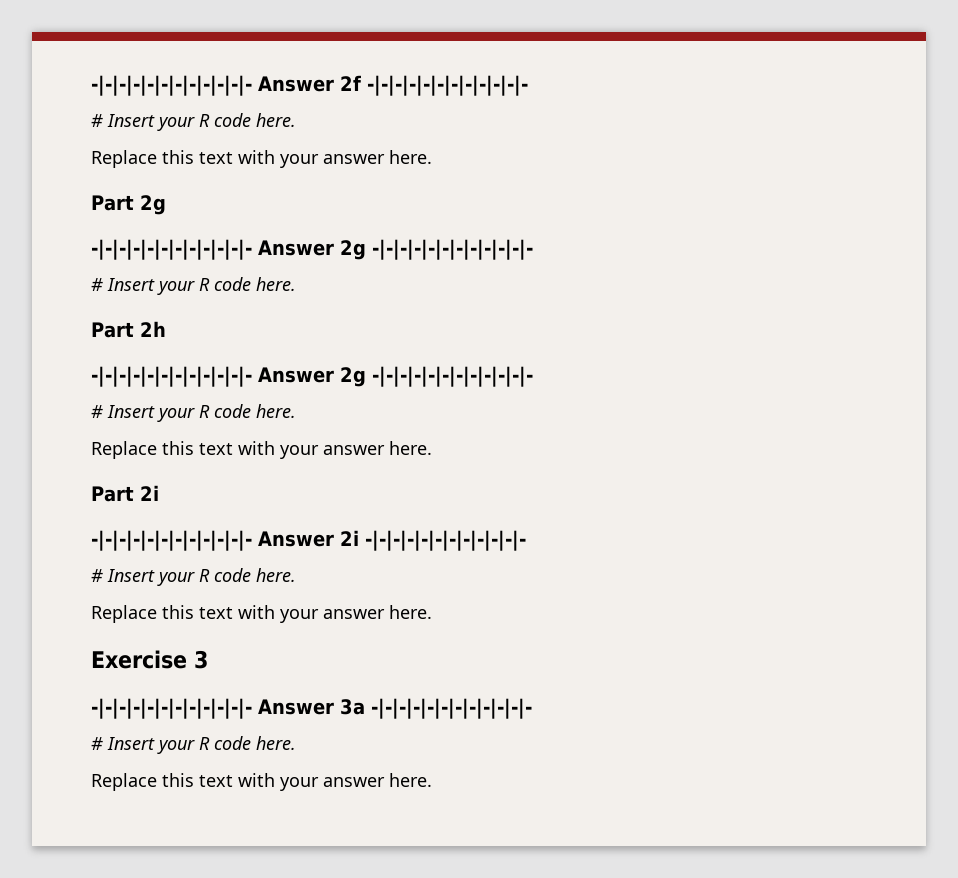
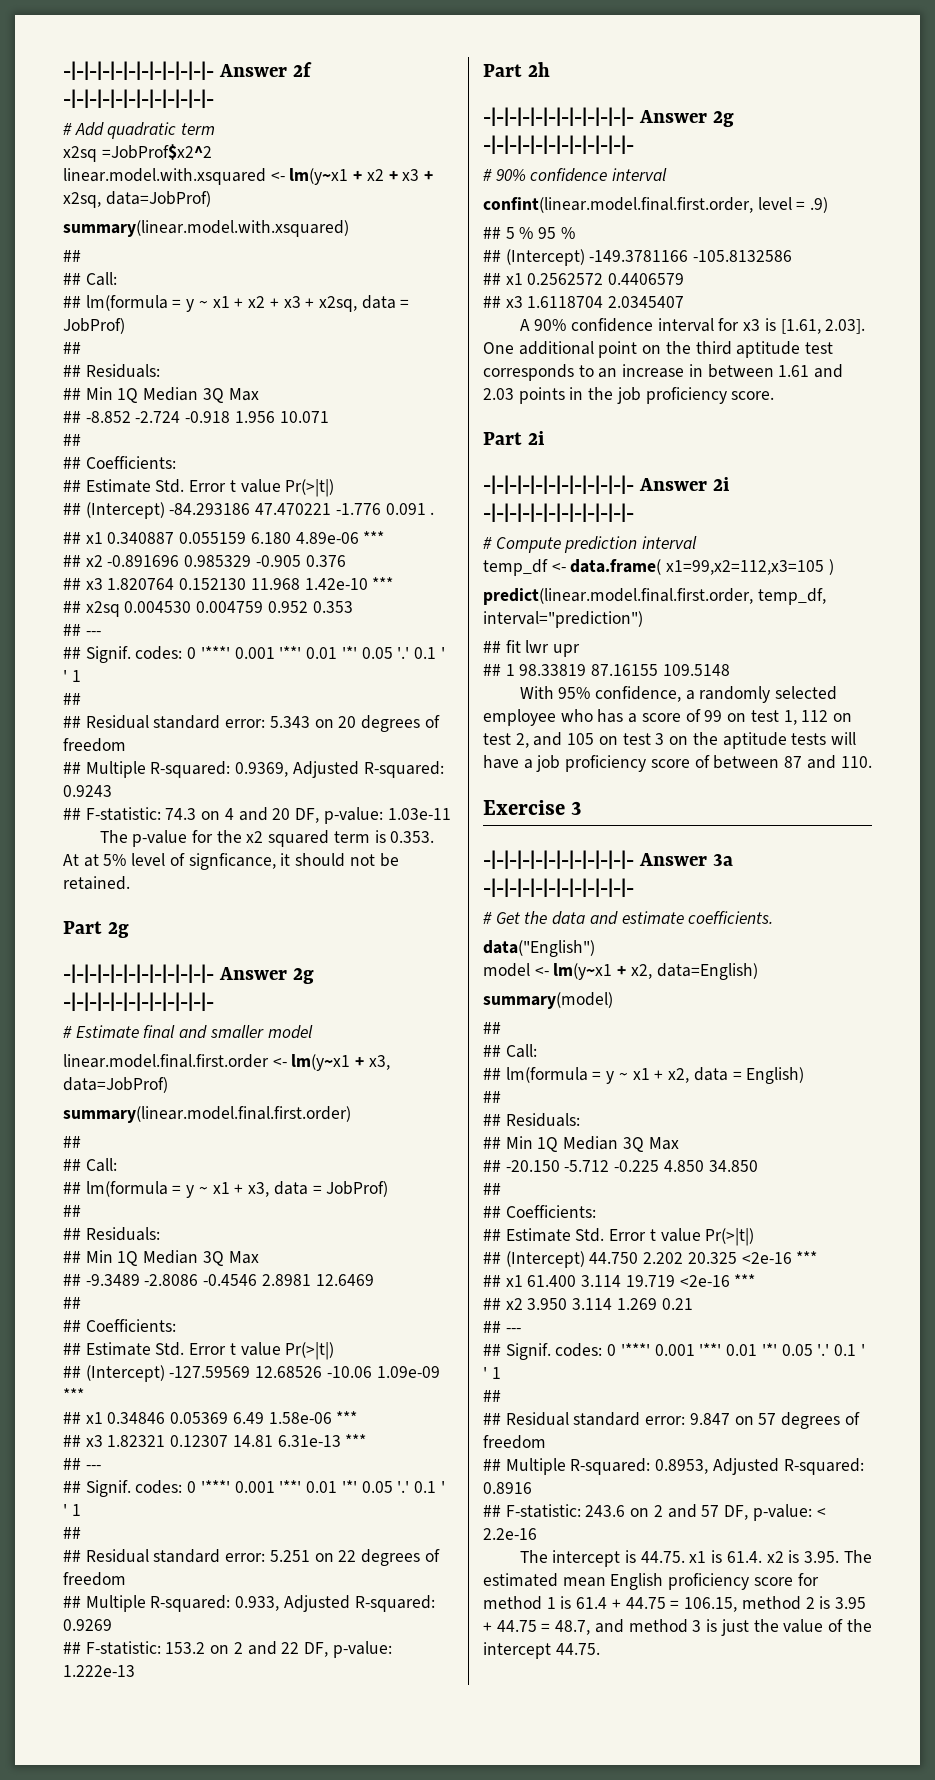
  -|-|-|-|-|-|-|-|-|-|-|- Answer 2f -|-|-|-|-|-|-|-|-|-|-|-
- # Insert your R code here.
- Replace this text with your answer here.
+ # Add quadratic term
+ x2sq =JobProf$x2^2
+ linear.model.with.xsquared <- lm(y~x1 + x2 + x3 + x2sq, data=JobProf)
+ summary(linear.model.with.xsquared)
+ ##
+ ## Call:
+ ## lm(formula = y ~ x1 + x2 + x3 + x2sq, data = JobProf)
+ ##
+ ## Residuals:
+ ## Min 1Q Median 3Q Max
+ ## -8.852 -2.724 -0.918 1.956 10.071
+ ##
+ ## Coefficients:
+ ## Estimate Std. Error t value Pr(>|t|)
+ ## (Intercept) -84.293186 47.470221 -1.776 0.091 .
+ ## x1 0.340887 0.055159 6.180 4.89e-06 ***
+ ## x2 -0.891696 0.985329 -0.905 0.376
+ ## x3 1.820764 0.152130 11.968 1.42e-10 ***
+ ## x2sq 0.004530 0.004759 0.952 0.353
+ ## ---
+ ## Signif. codes: 0 '***' 0.001 '**' 0.01 '*' 0.05 '.' 0.1 ' ' 1
+ ##
+ ## Residual standard error: 5.343 on 20 degrees of freedom
+ ## Multiple R-squared: 0.9369, Adjusted R-squared: 0.9243
+ ## F-statistic: 74.3 on 4 and 20 DF, p-value: 1.03e-11
+ The p-value for the x2 squared term is 0.353. At at 5% level of signficance, it should not be retained.
  Part 2g
  -|-|-|-|-|-|-|-|-|-|-|- Answer 2g -|-|-|-|-|-|-|-|-|-|-|-
- # Insert your R code here.
+ # Estimate final and smaller model
+ linear.model.final.first.order <- lm(y~x1 + x3, data=JobProf)
+ summary(linear.model.final.first.order)
+ ##
+ ## Call:
+ ## lm(formula = y ~ x1 + x3, data = JobProf)
+ ##
+ ## Residuals:
+ ## Min 1Q Median 3Q Max
+ ## -9.3489 -2.8086 -0.4546 2.8981 12.6469
+ ##
+ ## Coefficients:
+ ## Estimate Std. Error t value Pr(>|t|)
+ ## (Intercept) -127.59569 12.68526 -10.06 1.09e-09 ***
+ ## x1 0.34846 0.05369 6.49 1.58e-06 ***
+ ## x3 1.82321 0.12307 14.81 6.31e-13 ***
+ ## ---
+ ## Signif. codes: 0 '***' 0.001 '**' 0.01 '*' 0.05 '.' 0.1 ' ' 1
+ ##
+ ## Residual standard error: 5.251 on 22 degrees of freedom
+ ## Multiple R-squared: 0.933, Adjusted R-squared: 0.9269
+ ## F-statistic: 153.2 on 2 and 22 DF, p-value: 1.222e-13
  Part 2h
  -|-|-|-|-|-|-|-|-|-|-|- Answer 2g -|-|-|-|-|-|-|-|-|-|-|-
- # Insert your R code here.
- Replace this text with your answer here.
+ # 90% confidence interval
+ confint(linear.model.final.first.order, level = .9)
+ ## 5 % 95 %
+ ## (Intercept) -149.3781166 -105.8132586
+ ## x1 0.2562572 0.4406579
+ ## x3 1.6118704 2.0345407
+ A 90% confidence interval for x3 is [1.61, 2.03]. One additional point on the third aptitude test corresponds to an increase in between 1.61 and 2.03 points in the job proficiency score.
  -|-|-|-|-|-|-|-|-|-|-|- Answer 2i -|-|-|-|-|-|-|-|-|-|-|-
- # Insert your R code here.
- Replace this text with your answer here.
+ # Compute prediction interval
+ temp_df <- data.frame( x1=99,x2=112,x3=105 )
+ predict(linear.model.final.first.order, temp_df, interval="prediction")
+ ## fit lwr upr
+ ## 1 98.33819 87.16155 109.5148
+ With 95% confidence, a randomly selected employee who has a score of 99 on test 1, 112 on test 2, and 105 on test 3 on the aptitude tests will have a job proficiency score of between 87 and 110.
  -|-|-|-|-|-|-|-|-|-|-|- Answer 3a -|-|-|-|-|-|-|-|-|-|-|-
- # Insert your R code here.
- Replace this text with your answer here.
+ # Get the data and estimate coefficients.
+ data("English")
+ model <- lm(y~x1 + x2, data=English)
+ summary(model)
+ ##
+ ## Call:
+ ## lm(formula = y ~ x1 + x2, data = English)
+ ##
+ ## Residuals:
+ ## Min 1Q Median 3Q Max
+ ## -20.150 -5.712 -0.225 4.850 34.850
+ ##
+ ## Coefficients:
+ ## Estimate Std. Error t value Pr(>|t|)
+ ## (Intercept) 44.750 2.202 20.325 <2e-16 ***
+ ## x1 61.400 3.114 19.719 <2e-16 ***
+ ## x2 3.950 3.114 1.269 0.21
+ ## ---
+ ## Signif. codes: 0 '***' 0.001 '**' 0.01 '*' 0.05 '.' 0.1 ' ' 1
+ ##
+ ## Residual standard error: 9.847 on 57 degrees of freedom
+ ## Multiple R-squared: 0.8953, Adjusted R-squared: 0.8916
+ ## F-statistic: 243.6 on 2 and 57 DF, p-value: < 2.2e-16
+ The intercept is 44.75. x1 is 61.4. x2 is 3.95. The estimated mean English proficiency score for method 1 is 61.4 + 44.75 = 106.15, method 2 is 3.95 + 44.75 = 48.7, and method 3 is just the value of the intercept 44.75.

